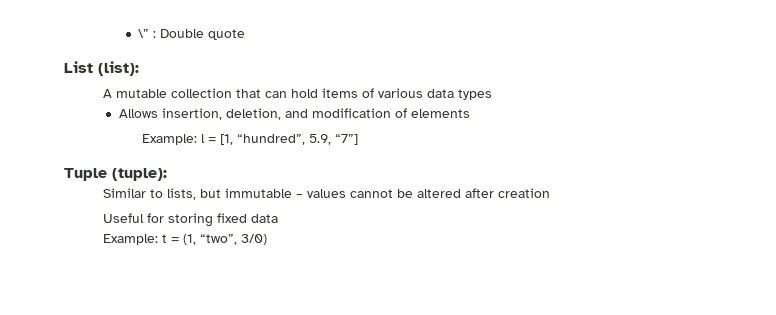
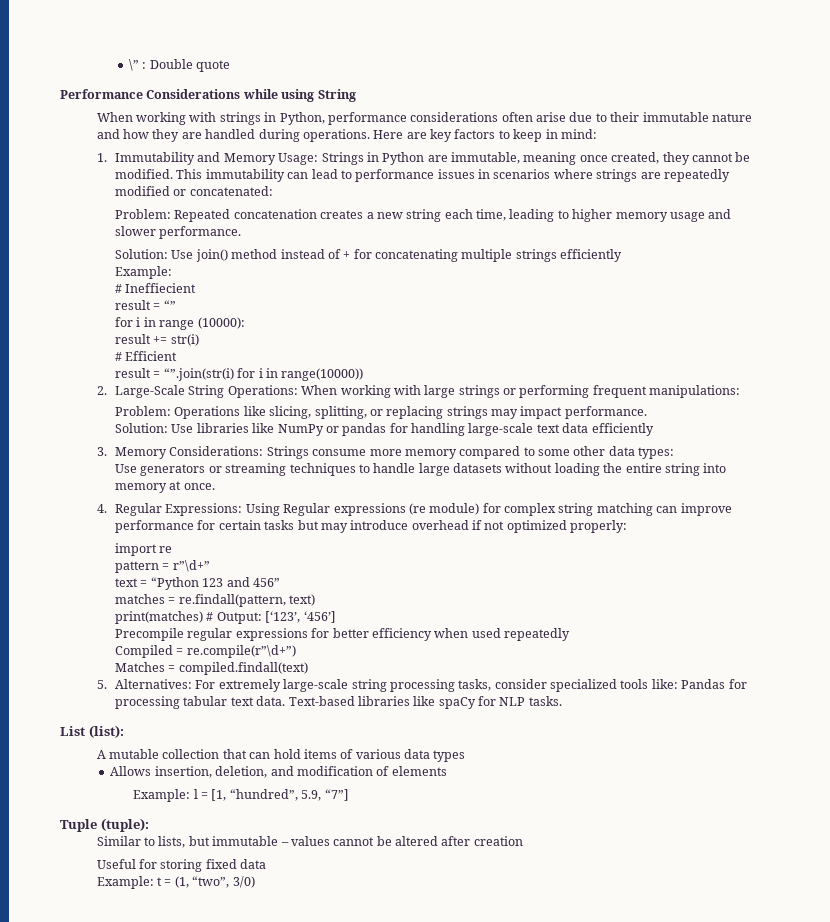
+ Performance Considerations while using String
+ When working with strings in Python, performance considerations often arise due to their immutable nature and how they are handled during operations. Here are key factors to keep in mind:
+ 1. Immutability and Memory Usage: Strings in Python are immutable, meaning once created, they cannot be modified. This immutability can lead to performance issues in scenarios where strings are repeatedly modified or concatenated:
+ Problem: Repeated concatenation creates a new string each time, leading to higher memory usage and slower performance.
+ Solution: Use join() method instead of + for concatenating multiple strings efficiently
+ Example:
+ # Ineffiecient
+ result = “”
+ for i in range (10000):
+ result += str(i)
+ # Efficient
+ result = “”.join(str(i) for i in range(10000))
+ 2. Large-Scale String Operations: When working with large strings or performing frequent manipulations:
+ Problem: Operations like slicing, splitting, or replacing strings may impact performance.
+ Solution: Use libraries like NumPy or pandas for handling large-scale text data efficiently
+ 3. Memory Considerations: Strings consume more memory compared to some other data types:
+ Use generators or streaming techniques to handle large datasets without loading the entire string into memory at once.
+ 4. Regular Expressions: Using Regular expressions (re module) for complex string matching can improve performance for certain tasks but may introduce overhead if not optimized properly:
+ import re
+ pattern = r”\d+”
+ text = “Python 123 and 456”
+ matches = re.findall(pattern, text)
+ print(matches) # Output: [‘123’, ‘456’]
+ Precompile regular expressions for better efficiency when used repeatedly
+ Compiled = re.compile(r”\d+”)
+ Matches = compiled.findall(text)
+ 5. Alternatives: For extremely large-scale string processing tasks, consider specialized tools like: Pandas for processing tabular text data. Text-based libraries like spaCy for NLP tasks.

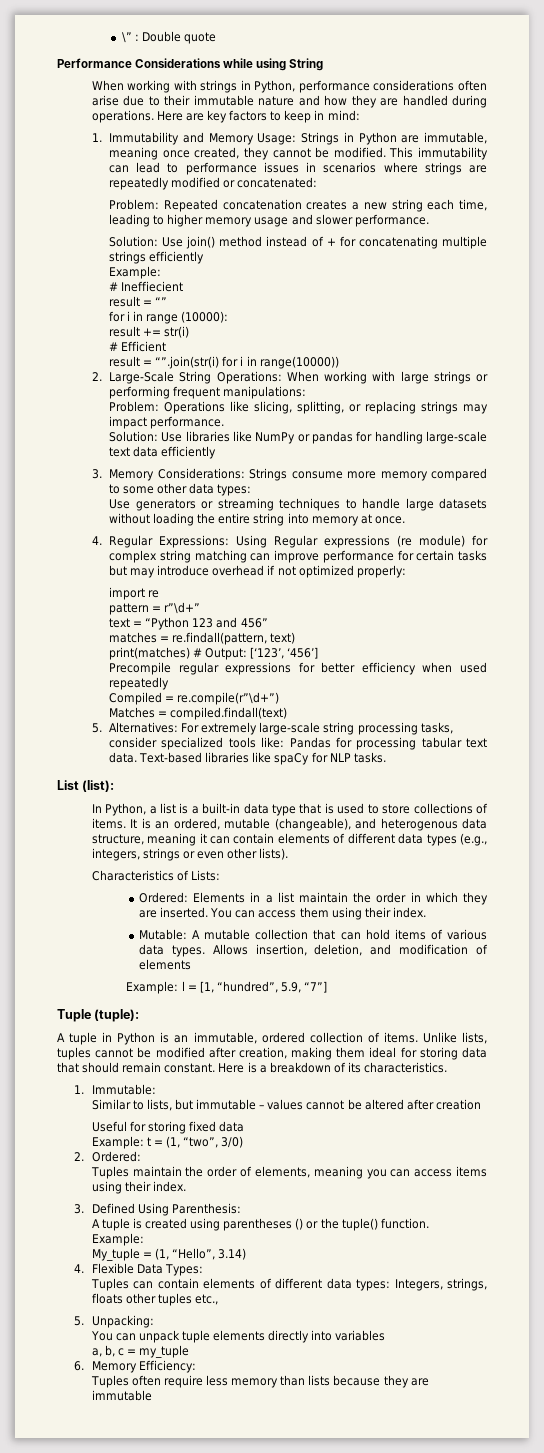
- A mutable collection that can hold items of various data types
- Allows insertion, deletion, and modification of elements
+ In Python, a list is a built-in data type that is used to store collections of items. It is an ordered, mutable (changeable), and heterogenous data structure, meaning it can contain elements of different data types (e.g., integers, strings or even other lists).
+ Characteristics of Lists:
+ Ordered: Elements in a list maintain the order in which they are inserted. You can access them using their index.
+ Mutable: A mutable collection that can hold items of various data types. Allows insertion, deletion, and modification of elements
+ A tuple in Python is an immutable, ordered collection of items. Unlike lists, tuples cannot be modified after creation, making them ideal for storing data that should remain constant. Here is a breakdown of its characteristics.
+ 1. Immutable:
+ 2. Ordered:
+ Tuples maintain the order of elements, meaning you can access items using their index.
+ 3. Defined Using Parenthesis:
+ A tuple is created using parentheses () or the tuple() function.
+ Example:
+ My_tuple = (1, “Hello”, 3.14)
+ 4. Flexible Data Types:
+ Tuples can contain elements of different data types: Integers, strings, floats other tuples etc.,
+ 5. Unpacking:
+ You can unpack tuple elements directly into variables
+ a, b, c = my_tuple
+ 6. Memory Efficiency:
+ Tuples often require less memory than lists because they are immutable

